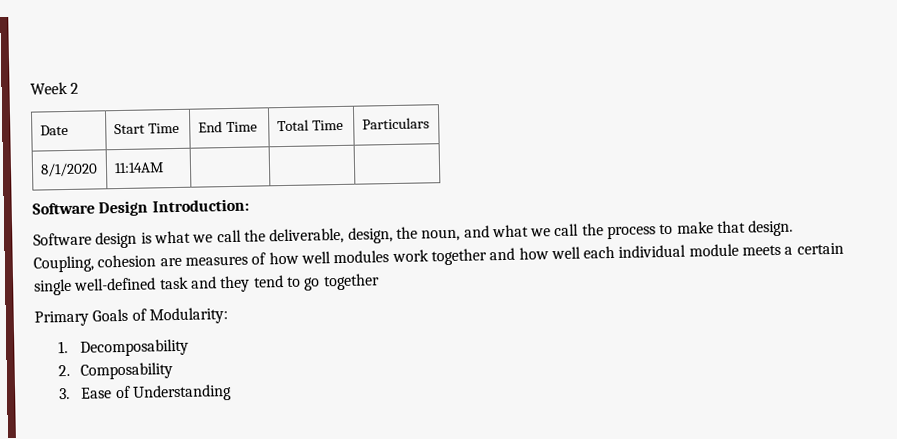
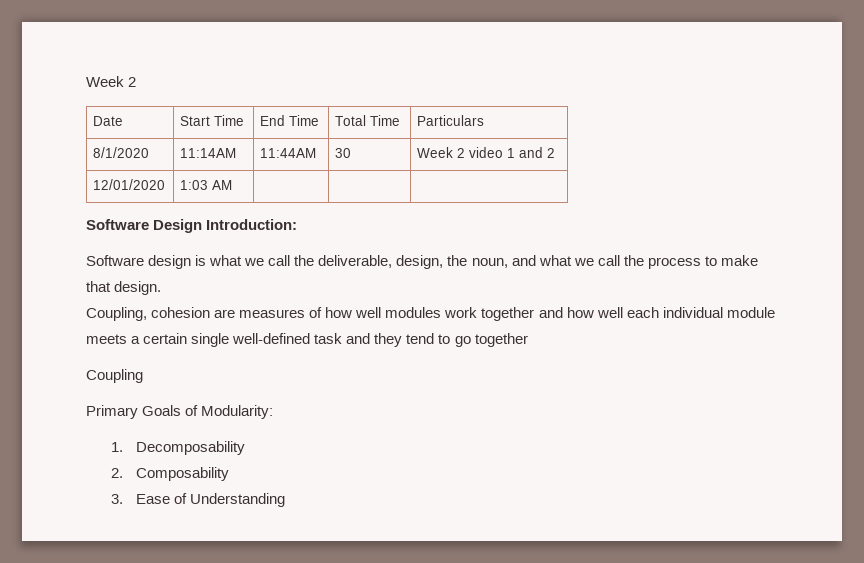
- 8/1/2020 | 11:14AM | | |
+ 8/1/2020 | 11:14AM | 11:44AM | 30 | Week 2 video 1 and 2
+ 12/01/2020 | 1:03 AM | | |
+ Coupling

